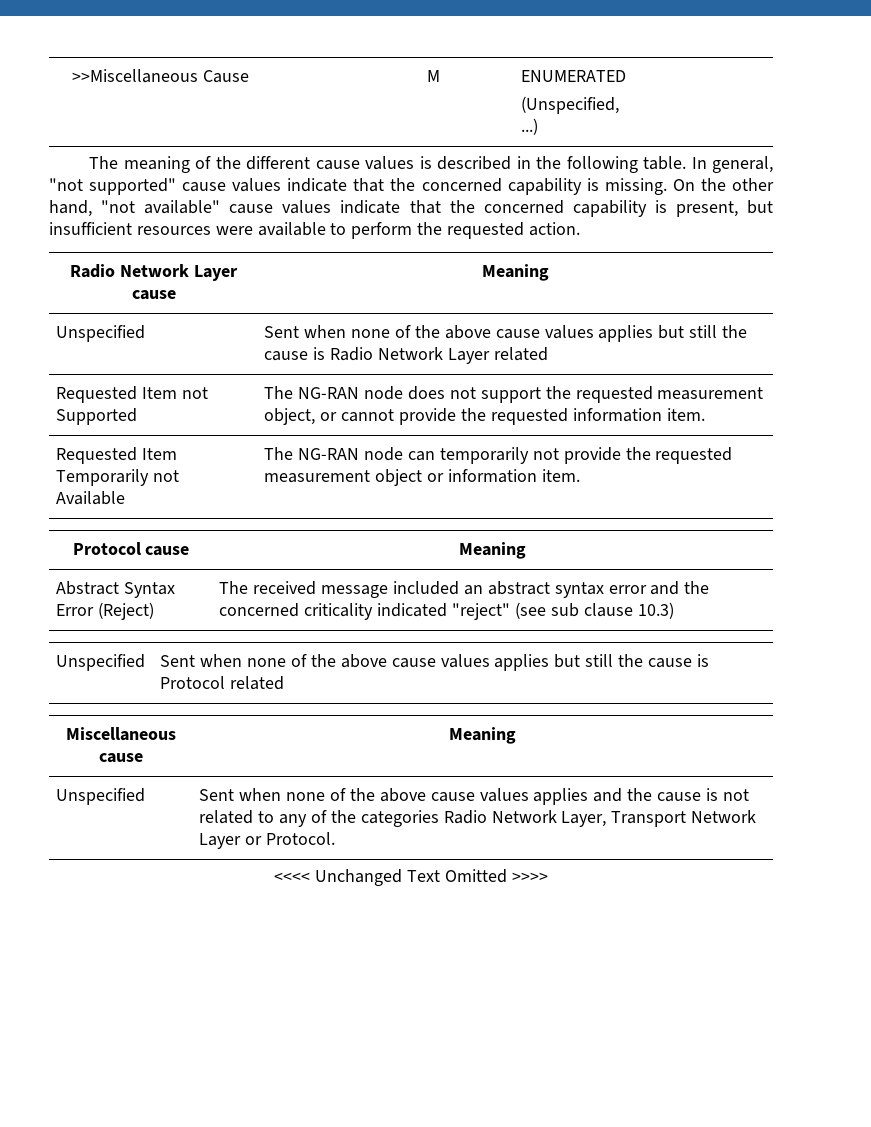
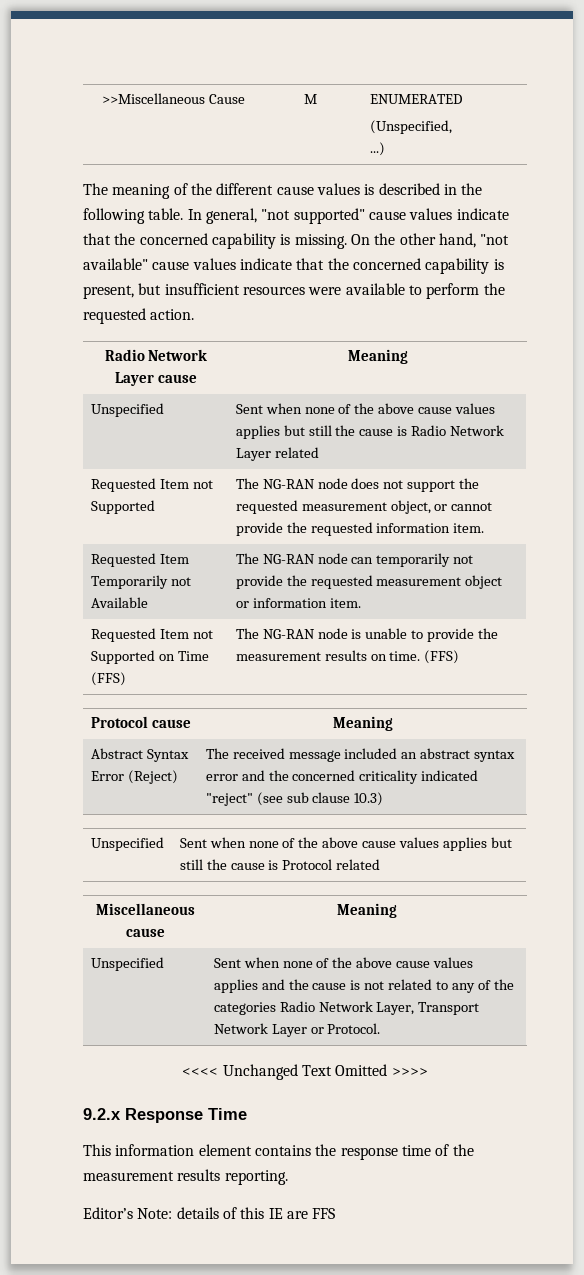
+ Requested Item not Supported on Time (FFS) | The NG-RAN node is unable to provide the measurement results on time. (FFS)
+ 9.2.x Response Time
+ This information element contains the response time of the measurement results reporting.
+ Editor’s Note: details of this IE are FFS

